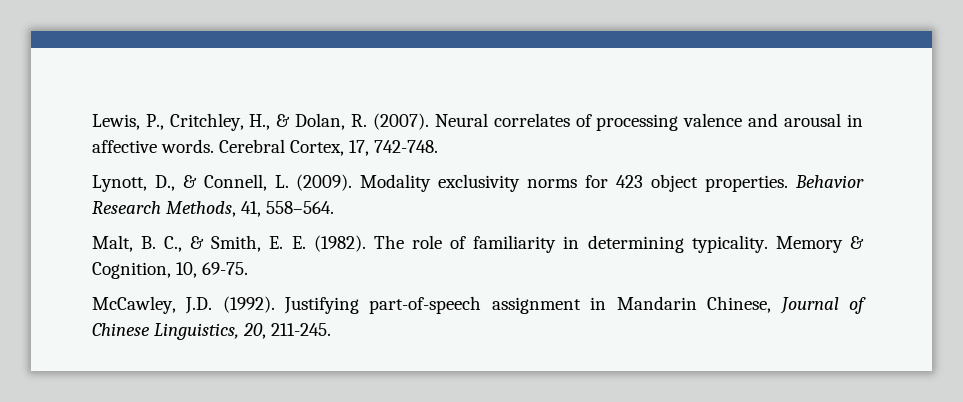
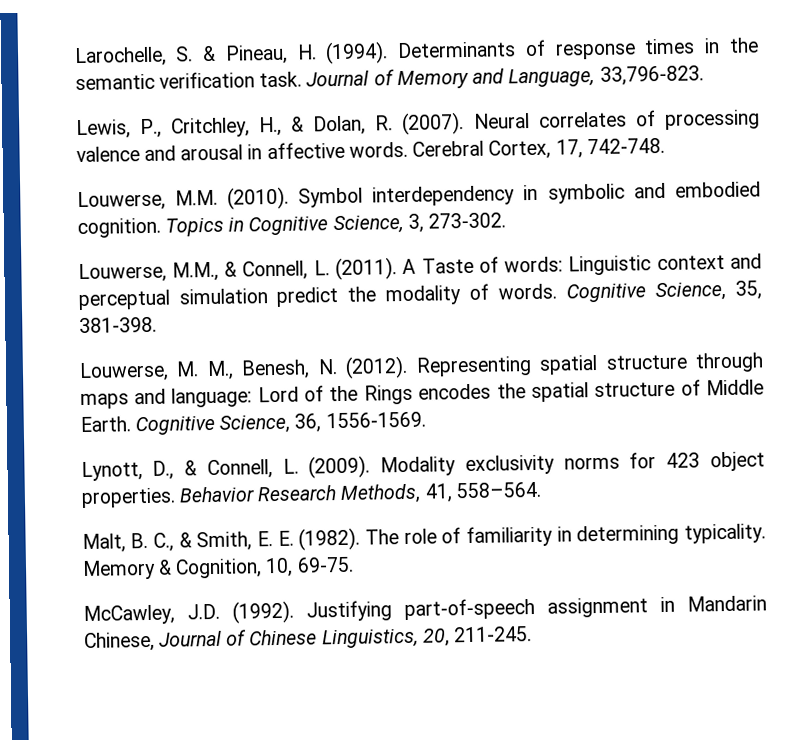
+ Larochelle, S. & Pineau, H. (1994). Determinants of response times in the semantic verification task. Journal of Memory and Language, 33,796-823.
+ Louwerse, M.M. (2010). Symbol interdependency in symbolic and embodied cognition. Topics in Cognitive Science, 3, 273-302.
+ Louwerse, M.M., & Connell, L. (2011). A Taste of words: Linguistic context and perceptual simulation predict the modality of words. Cognitive Science, 35, 381-398.
+ Louwerse, M. M., Benesh, N. (2012). Representing spatial structure through maps and language: Lord of the Rings encodes the spatial structure of Middle Earth. Cognitive Science, 36, 1556-1569.

